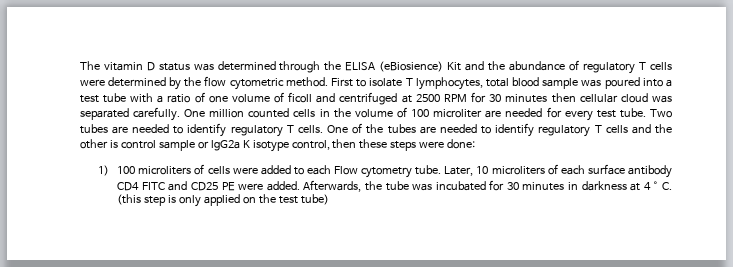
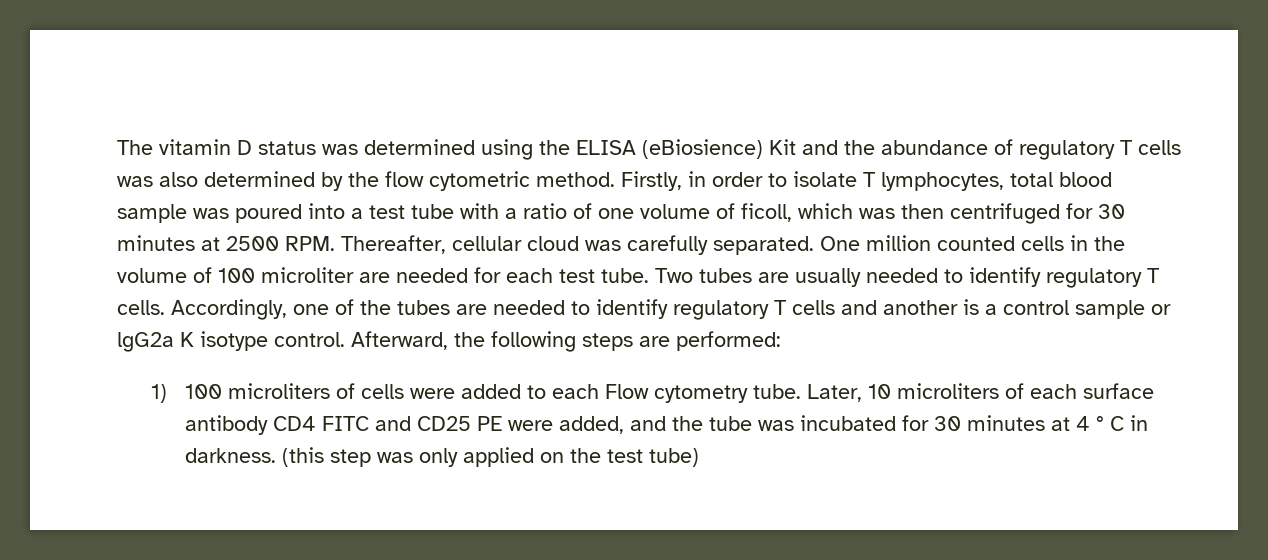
- The vitamin D status was determined through the ELISA (eBiosience) Kit and the abundance of regulatory T cells were determined by the flow cytometric method.
+ The vitamin D status was determined using the ELISA (eBiosience) Kit and the abundance of regulatory T cells was also determined by the flow cytometric method.
- First to isolate T lymphocytes, total blood sample was poured into a test tube with a ratio of one volume of ficoll and centrifuged at 2500 RPM for 30 minutes then cellular cloud was separated carefully.
+ Firstly, in order to isolate T lymphocytes, total blood sample was poured into a test tube with a ratio of one volume of ficoll, which was then centrifuged for 30 minutes at 2500 RPM. Thereafter, cellular cloud was carefully separated.
- One million counted cells in the volume of 100 microliter are needed for every test tube.
+ One million counted cells in the volume of 100 microliter are needed for each test tube.
- Two tubes are needed to identify regulatory T cells.
+ Two tubes are usually needed to identify regulatory T cells.
- One of the tubes are needed to identify regulatory T cells and the other is control sample or lgG2a K isotype control, then these steps were done:
+ Accordingly, one of the tubes are needed to identify regulatory T cells and another is a control sample or lgG2a K isotype control. Afterward, the following steps are performed:
- Later, 10 microliters of each surface antibody CD4 FITC and CD25 PE were added. Afterwards, the tube was incubated for 30 minutes in darkness at 4 ° C. (this step is only applied on the test tube)
+ Later, 10 microliters of each surface antibody CD4 FITC and CD25 PE were added, and the tube was incubated for 30 minutes at 4 ° C in darkness. (this step was only applied on the test tube)

